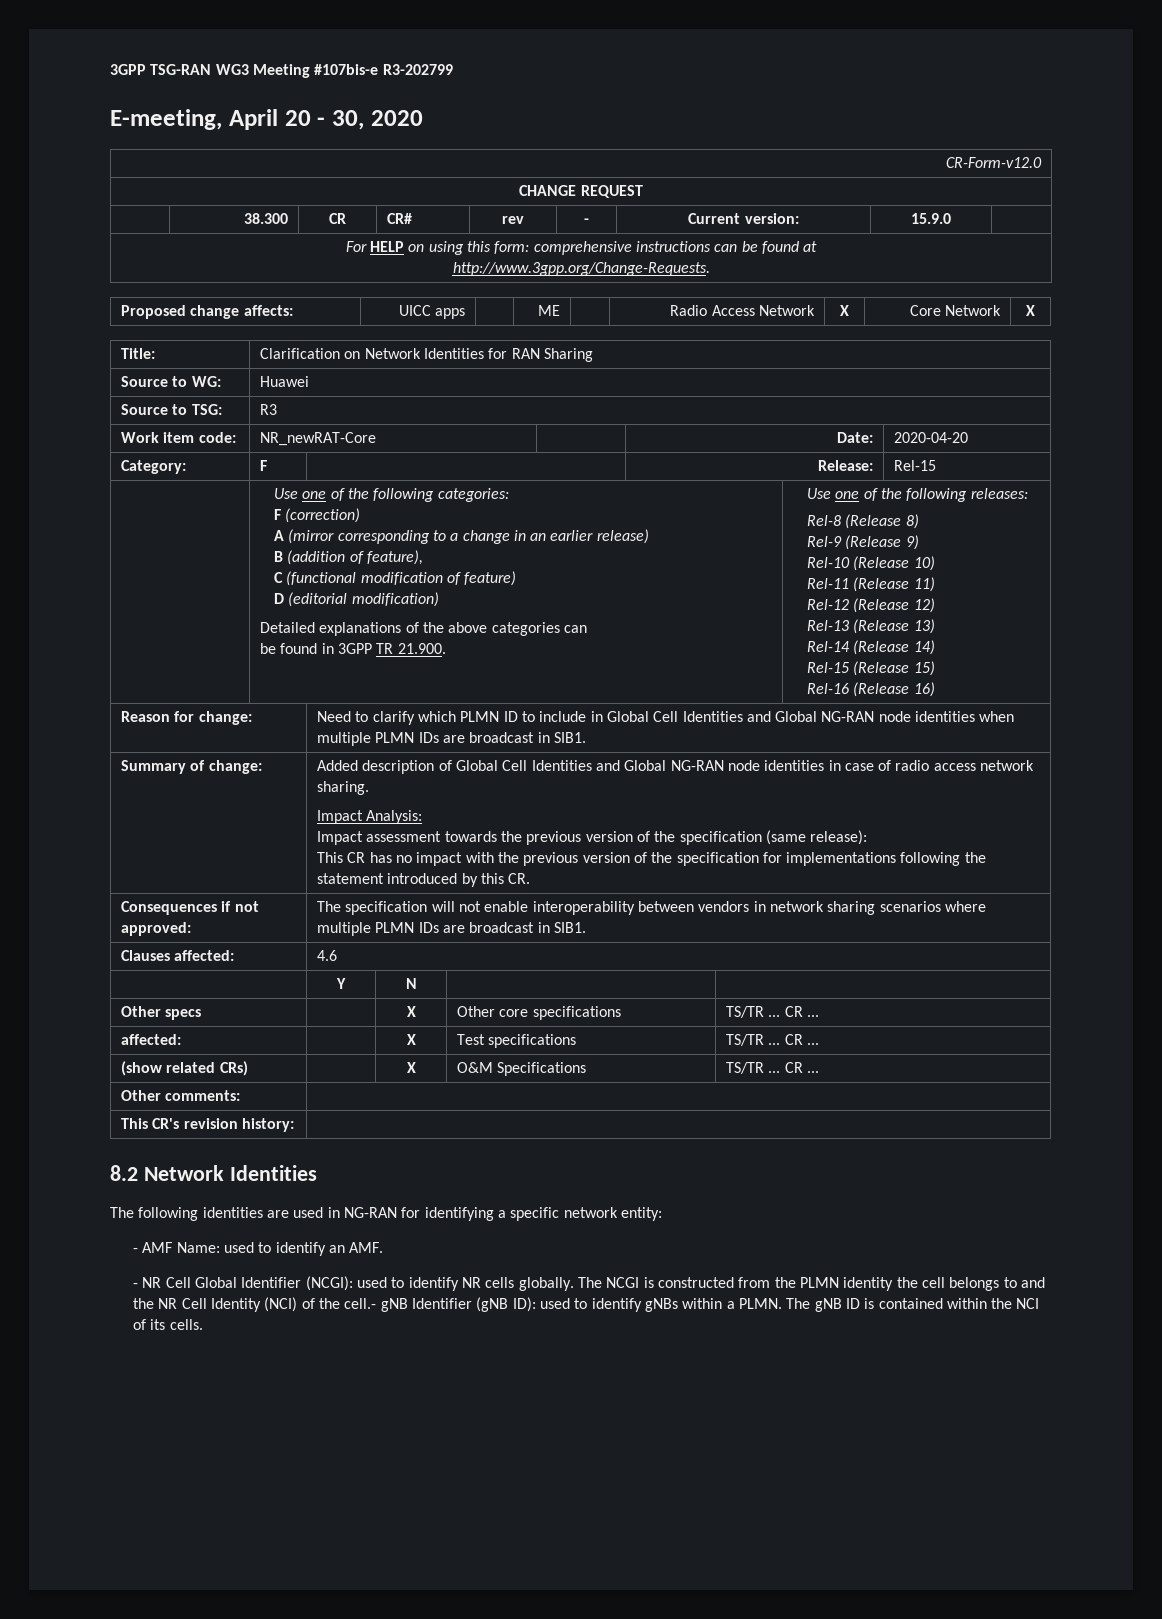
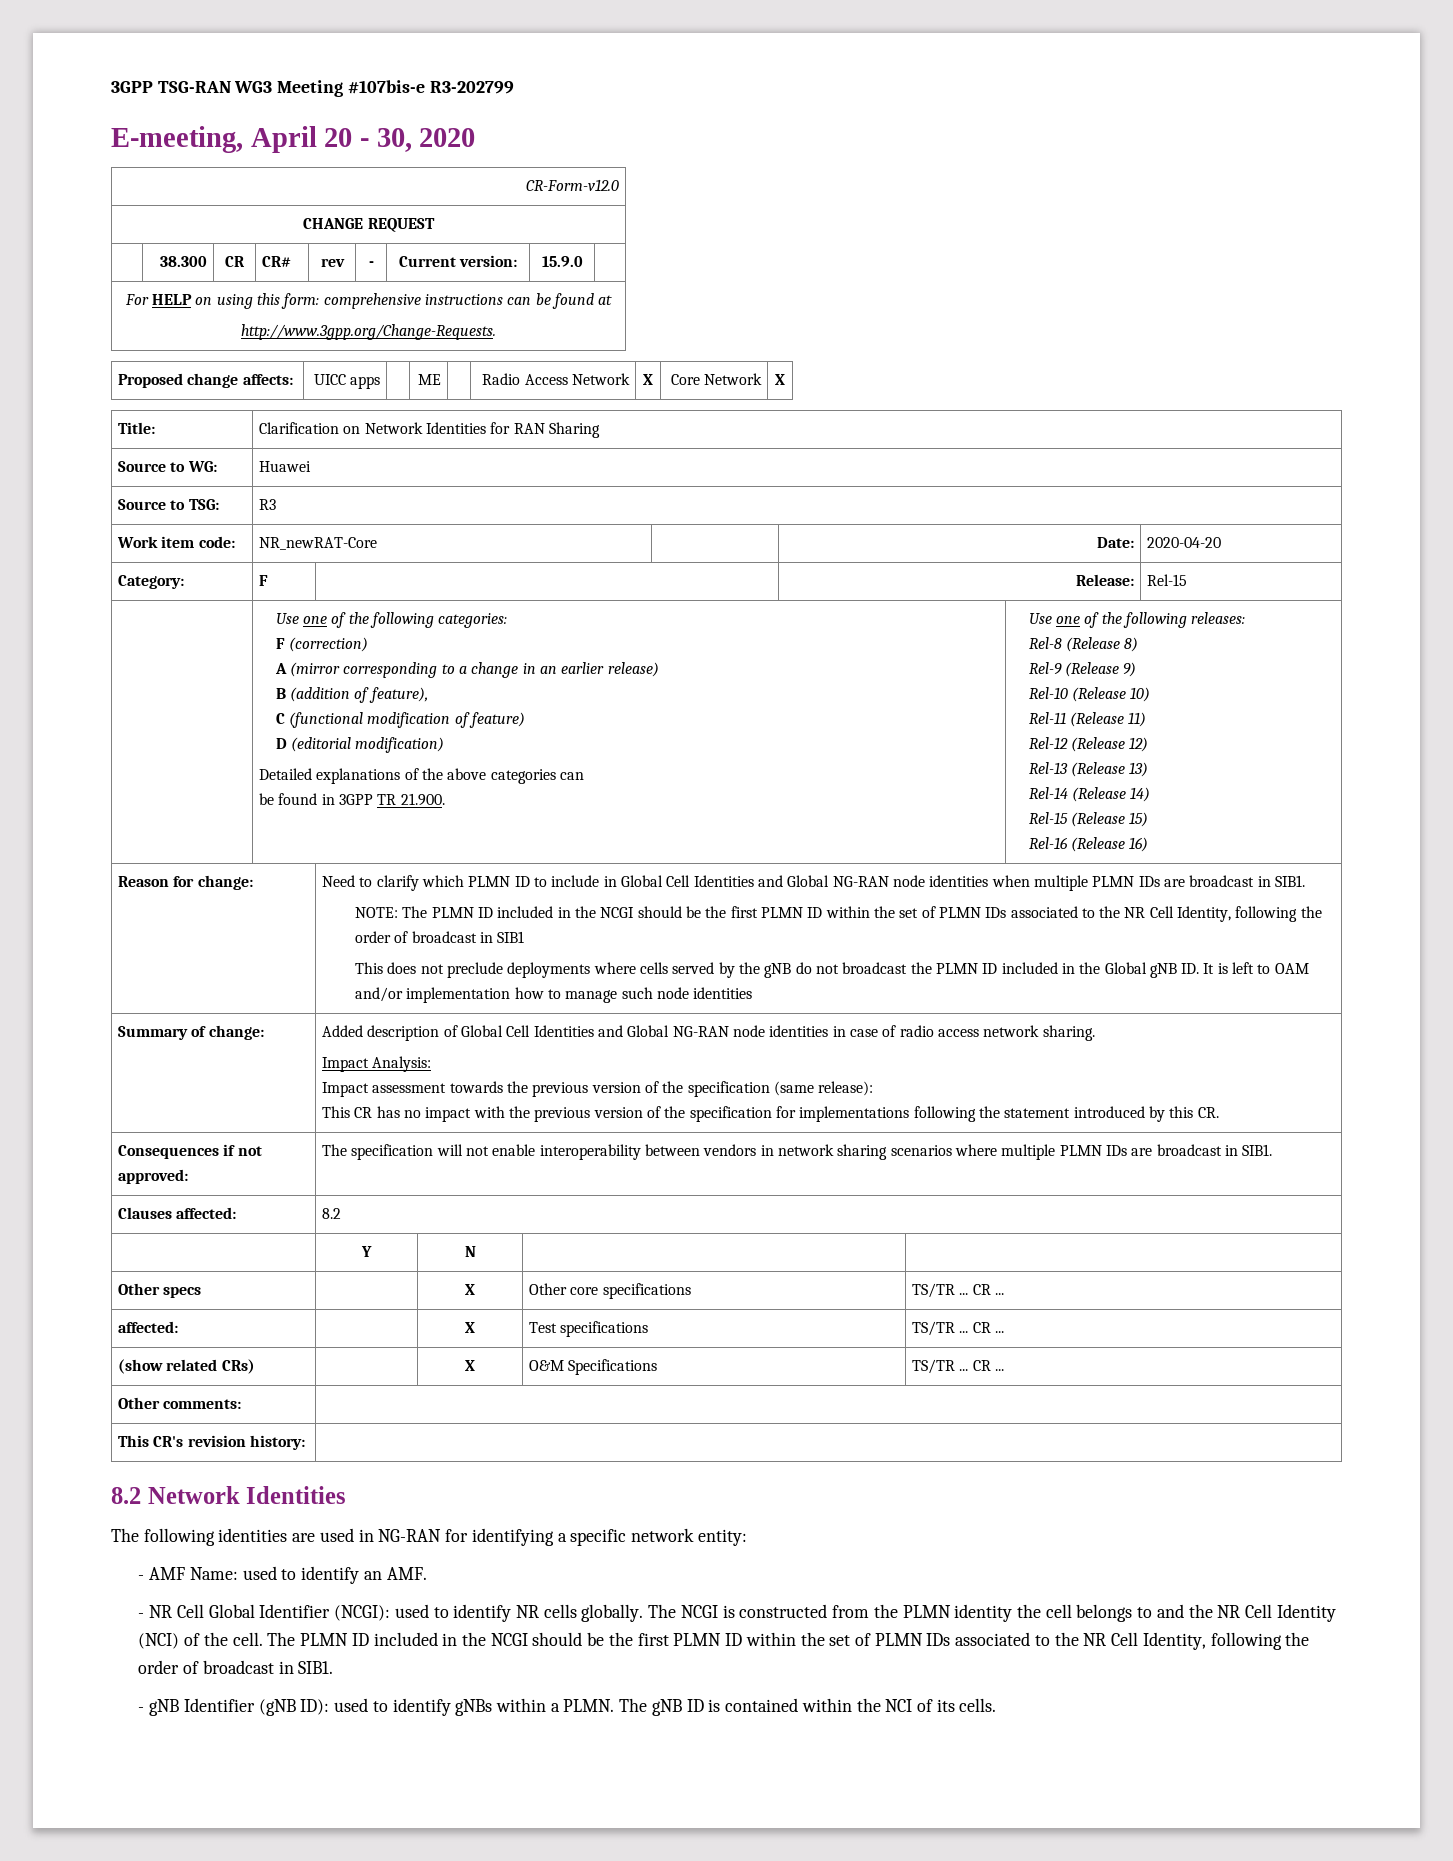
+ NOTE: The PLMN ID included in the NCGI should be the first PLMN ID within the set of PLMN IDs associated to the NR Cell Identity, following the order of broadcast in SIB1
+ This does not preclude deployments where cells served by the gNB do not broadcast the PLMN ID included in the Global gNB ID. It is left to OAM and/or implementation how to manage such node identities
- Clauses affected: | 4.6
+ Clauses affected: | 8.2
- The NCGI is constructed from the PLMN identity the cell belongs to and the NR Cell Identity (NCI) of the cell.- gNB Identifier (gNB ID): used to identify gNBs within a PLMN.
+ The NCGI is constructed from the PLMN identity the cell belongs to and the NR Cell Identity (NCI) of the cell. The PLMN ID included in the NCGI should be the first PLMN ID within the set of PLMN IDs associated to the NR Cell Identity, following the order of broadcast in SIB1.
+ - gNB Identifier (gNB ID): used to identify gNBs within a PLMN.

